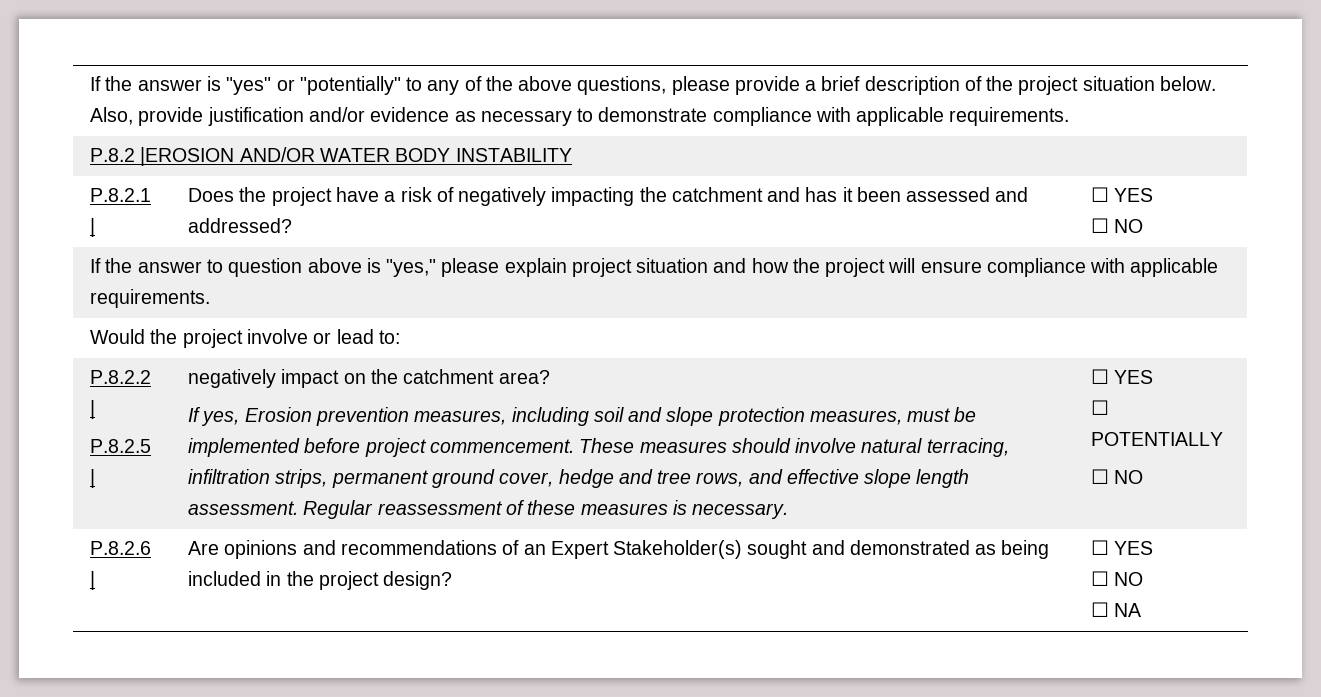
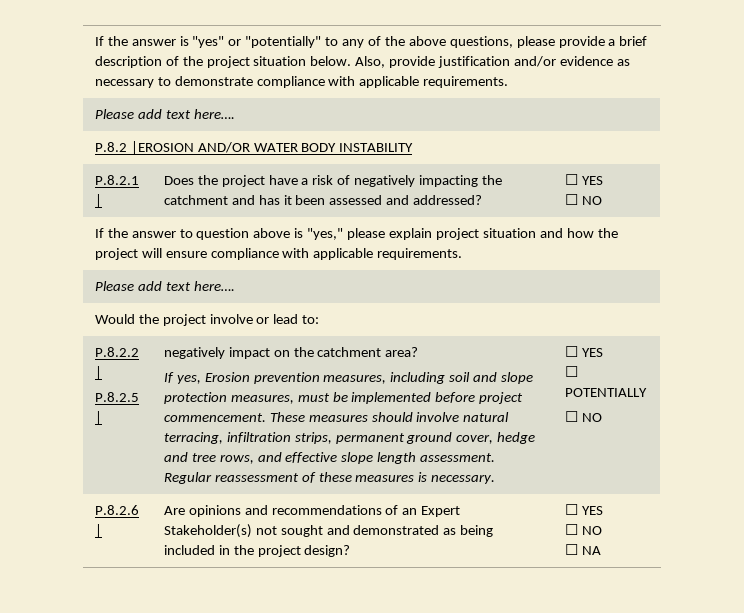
  If the answer is "yes" or "potentially" to any of the above questions, please provide a brief description of the project situation below. Also, provide justification and/or evidence as necessary to demonstrate compliance with applicable requirements.
+ Please add text here….
  If the answer to question above is "yes," please explain project situation and how the project will ensure compliance with applicable requirements.
+ Please add text here….
- P.8.2.6 | | Are opinions and recommendations of an Expert Stakeholder(s) sought and demonstrated as being included in the project design? | ☐ YES
+ P.8.2.6 | | Are opinions and recommendations of an Expert Stakeholder(s) not sought and demonstrated as being included in the project design? | ☐ YES

